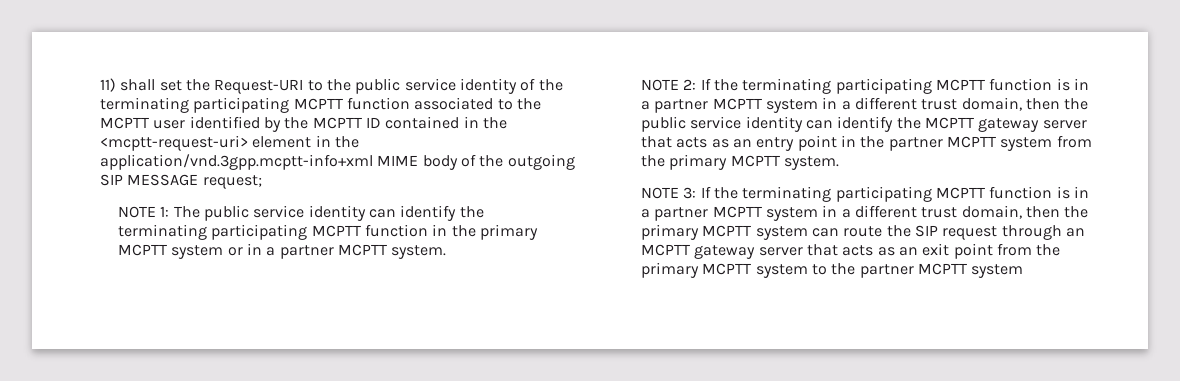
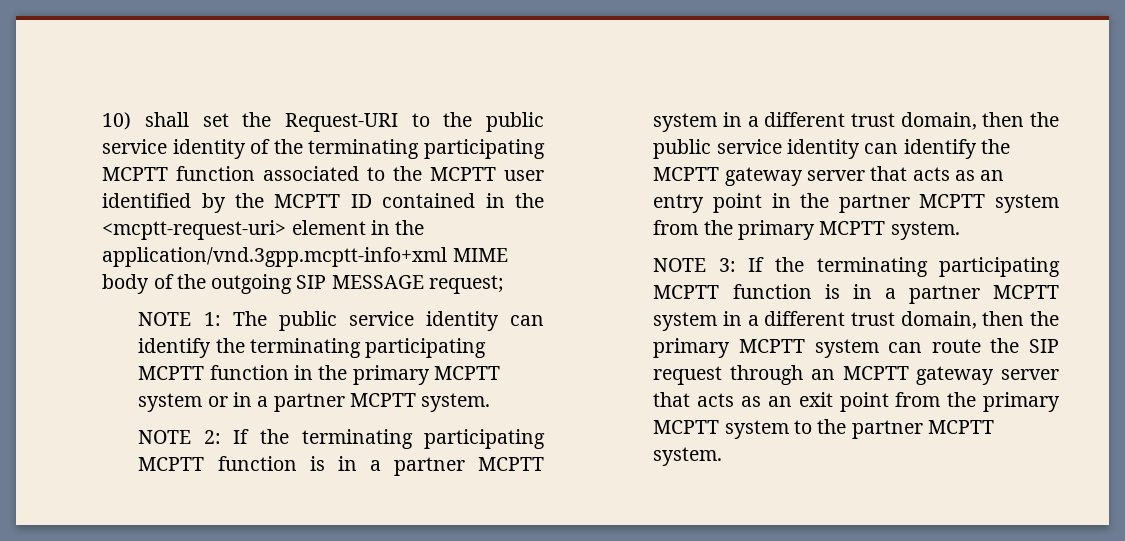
- 11) shall set the Request-URI to the public service identity of the terminating participating MCPTT function associated to the MCPTT user identified by the MCPTT ID contained in the <mcptt-request-uri> element in the application/vnd.3gpp.mcptt-info+xml MIME body of the outgoing SIP MESSAGE request;
+ 10) shall set the Request-URI to the public service identity of the terminating participating MCPTT function associated to the MCPTT user identified by the MCPTT ID contained in the <mcptt-request-uri> element in the application/vnd.3gpp.mcptt-info+xml MIME body of the outgoing SIP MESSAGE request;
- NOTE 3: If the terminating participating MCPTT function is in a partner MCPTT system in a different trust domain, then the primary MCPTT system can route the SIP request through an MCPTT gateway server that acts as an exit point from the primary MCPTT system to the partner MCPTT system
+ NOTE 3: If the terminating participating MCPTT function is in a partner MCPTT system in a different trust domain, then the primary MCPTT system can route the SIP request through an MCPTT gateway server that acts as an exit point from the primary MCPTT system to the partner MCPTT system.

